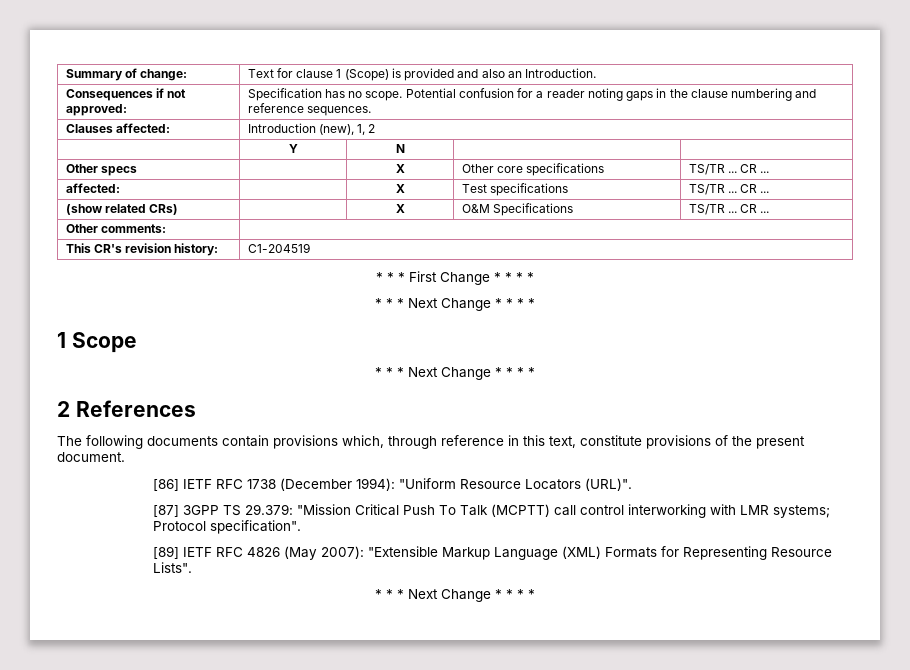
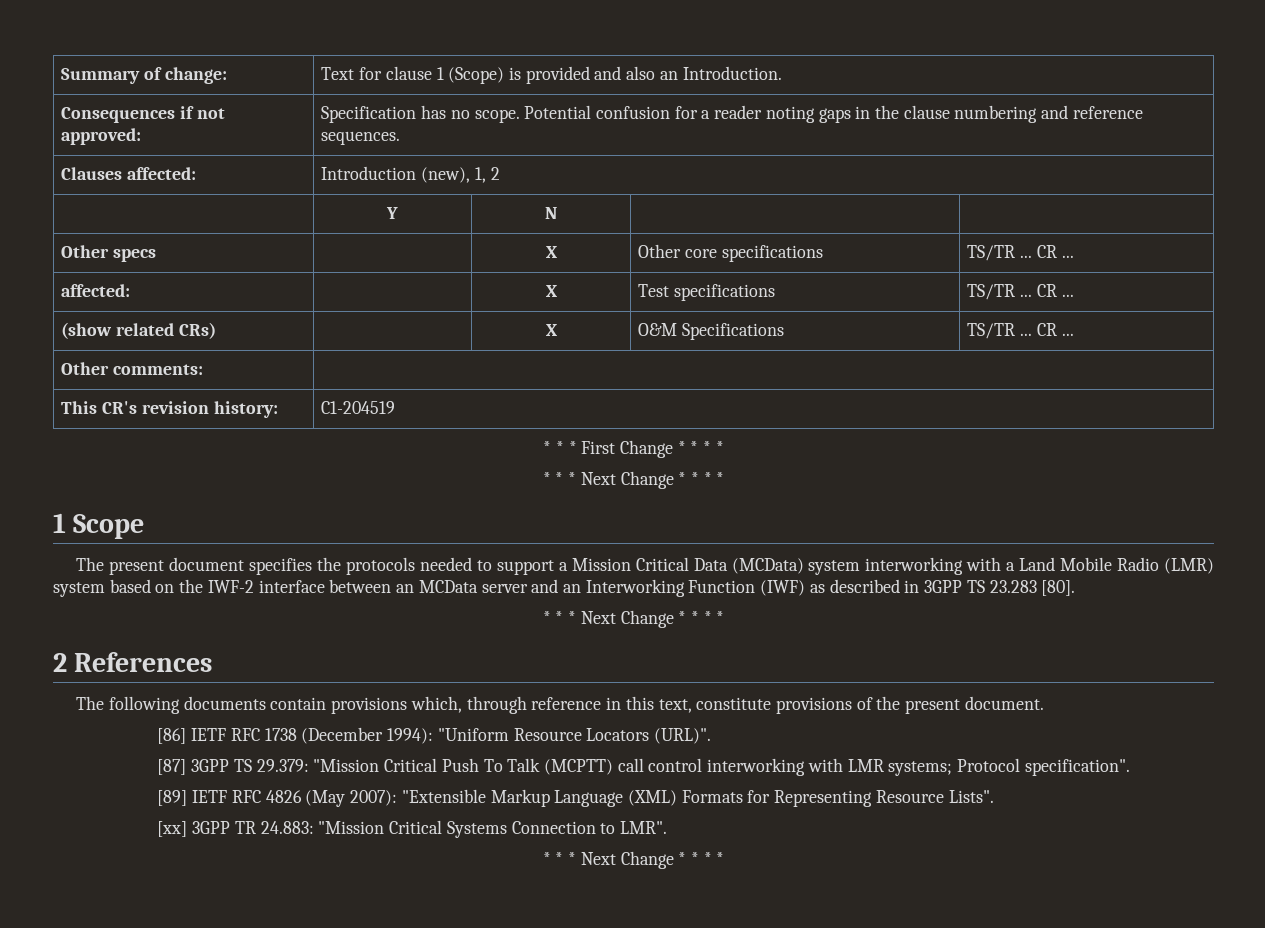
+ The present document specifies the protocols needed to support a Mission Critical Data (MCData) system interworking with a Land Mobile Radio (LMR) system based on the IWF-2 interface between an MCData server and an Interworking Function (IWF) as described in 3GPP TS 23.283 [80].
+ [xx] 3GPP TR 24.883: "Mission Critical Systems Connection to LMR".

